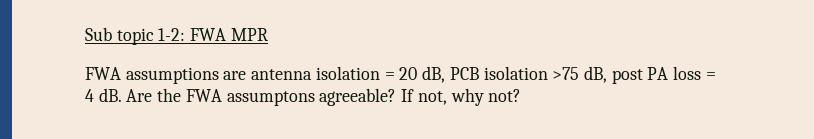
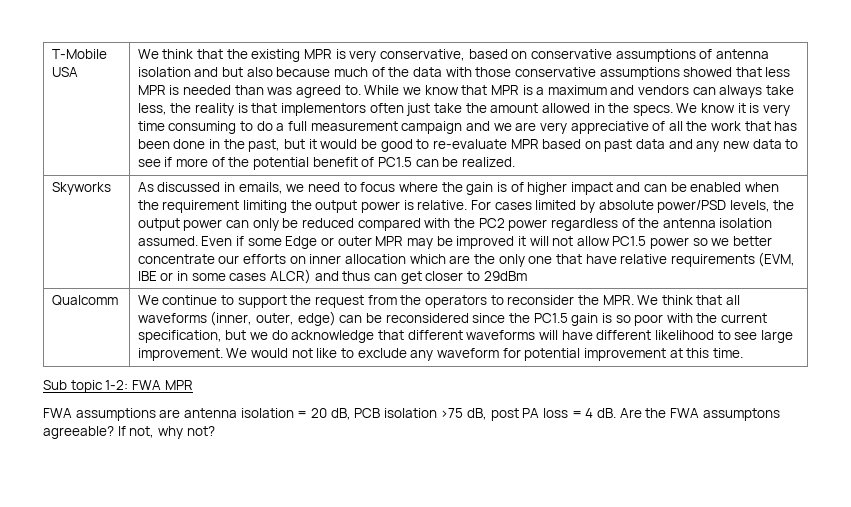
+ T-Mobile USA | We think that the existing MPR is very conservative, based on conservative assumptions of antenna isolation and but also because much of the data with those conservative assumptions showed that less MPR is needed than was agreed to. While we know that MPR is a maximum and vendors can always take less, the reality is that implementors often just take the amount allowed in the specs. We know it is very time consuming to do a full measurement campaign and we are very appreciative of all the work that has been done in the past, but it would be good to re-evaluate MPR based on past data and any new data to see if more of the potential benefit of PC1.5 can be realized.
+ Skyworks | As discussed in emails, we need to focus where the gain is of higher impact and can be enabled when the requirement limiting the output power is relative. For cases limited by absolute power/PSD levels, the output power can only be reduced compared with the PC2 power regardless of the antenna isolation assumed. Even if some Edge or outer MPR may be improved it will not allow PC1.5 power so we better concentrate our efforts on inner allocation which are the only one that have relative requirements (EVM, IBE or in some cases ALCR) and thus can get closer to 29dBm
+ Qualcomm | We continue to support the request from the operators to reconsider the MPR. We think that all waveforms (inner, outer, edge) can be reconsidered since the PC1.5 gain is so poor with the current specification, but we do acknowledge that different waveforms will have different likelihood to see large improvement. We would not like to exclude any waveform for potential improvement at this time.

